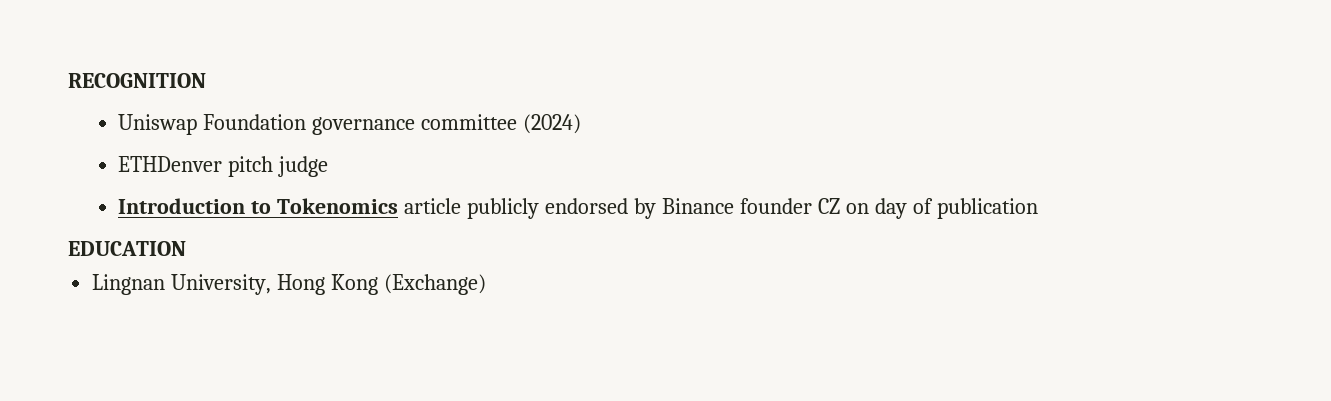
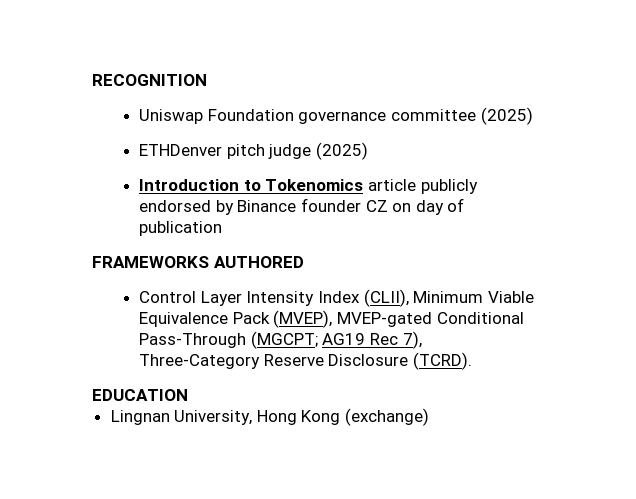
- Uniswap Foundation governance committee (2024)
+ Uniswap Foundation governance committee (2025)
- ETHDenver pitch judge
+ ETHDenver pitch judge (2025)
+ FRAMEWORKS AUTHORED
+ Control Layer Intensity Index (CLII), Minimum Viable Equivalence Pack (MVEP), MVEP-gated Conditional Pass-Through (MGCPT; AG19 Rec 7), Three-Category Reserve Disclosure (TCRD).
- Lingnan University, Hong Kong (Exchange)
+ Lingnan University, Hong Kong (exchange)

